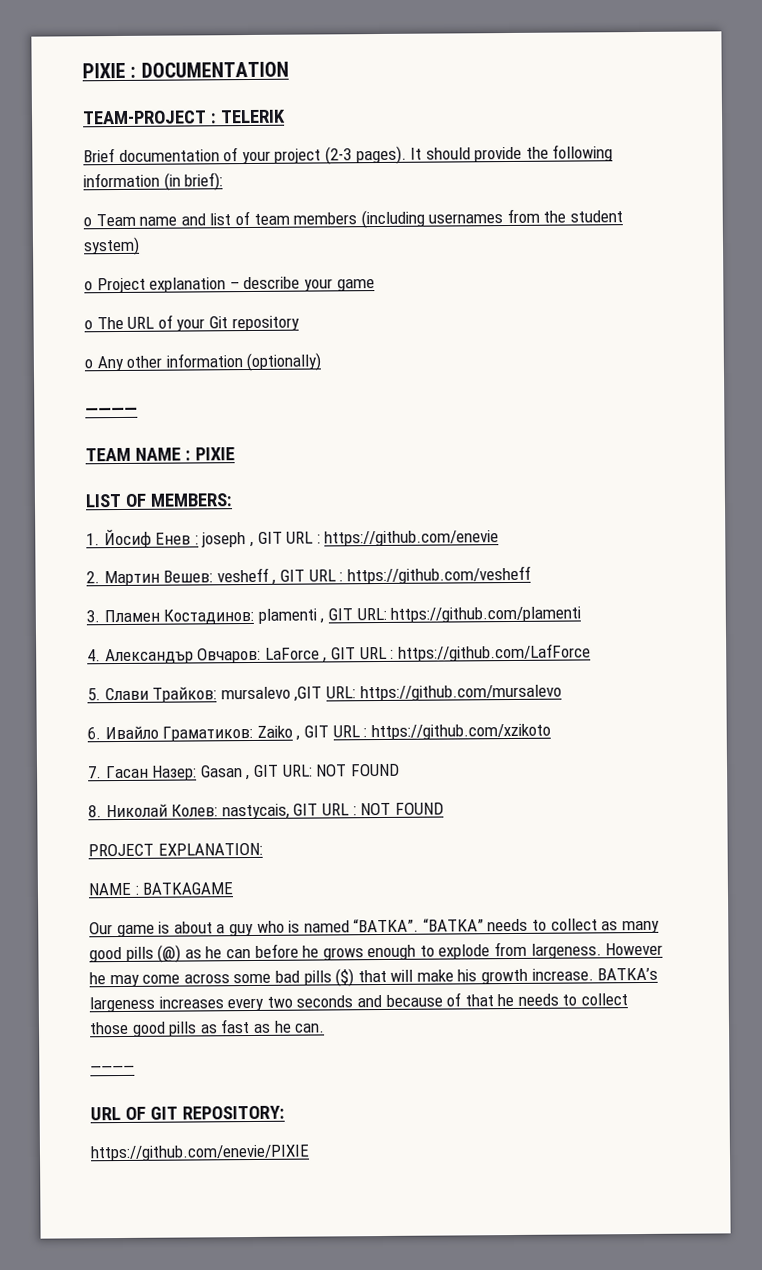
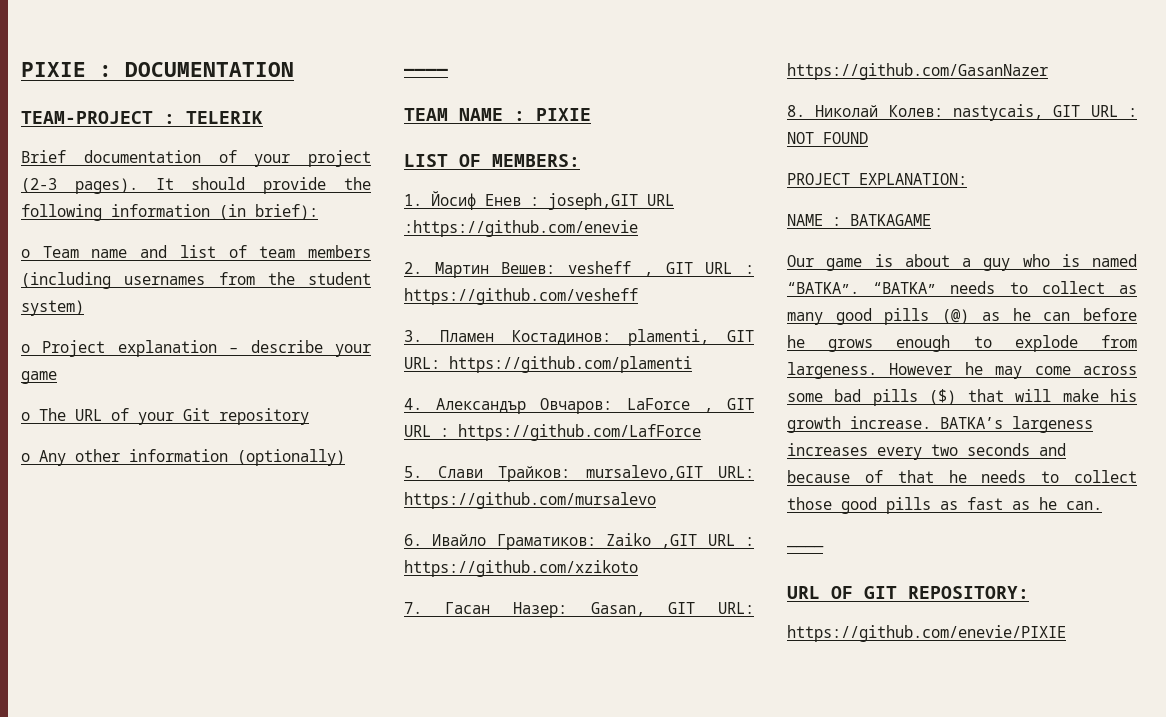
- 1. Йосиф Енев : joseph , GIT URL : https://github.com/enevie
+ 1. Йосиф Енев : joseph,GIT URL :https://github.com/enevie
- 3. Пламен Костадинов: plamenti , GIT URL: https://github.com/plamenti
+ 3. Пламен Костадинов: plamenti, GIT URL: https://github.com/plamenti
- 5. Слави Трайков: mursalevo ,GIT URL: https://github.com/mursalevo
+ 5. Слави Трайков: mursalevo,GIT URL: https://github.com/mursalevo
- 6. Ивайло Граматиков: Zaiko , GIT URL : https://github.com/xzikoto
+ 6. Ивайло Граматиков: Zaiko ,GIT URL : https://github.com/xzikoto
- 7. Гасан Назер: Gasan , GIT URL: NOT FOUND
+ 7. Гасан Назер: Gasan, GIT URL: https://github.com/GasanNazer

